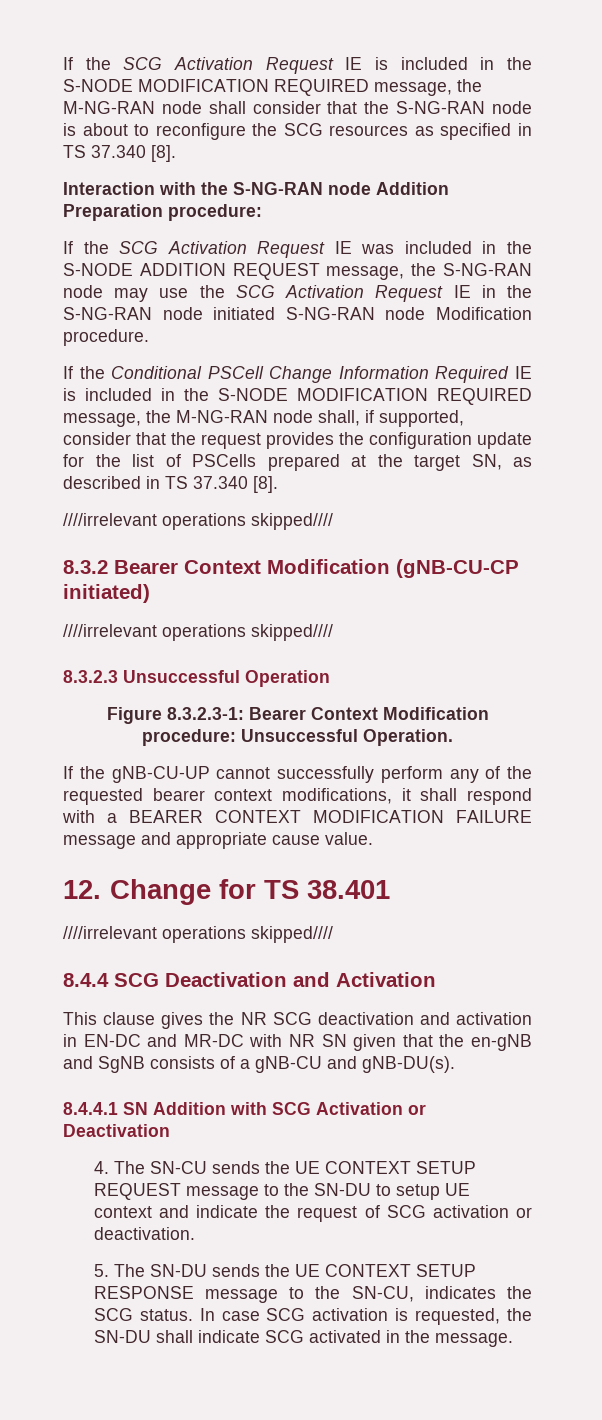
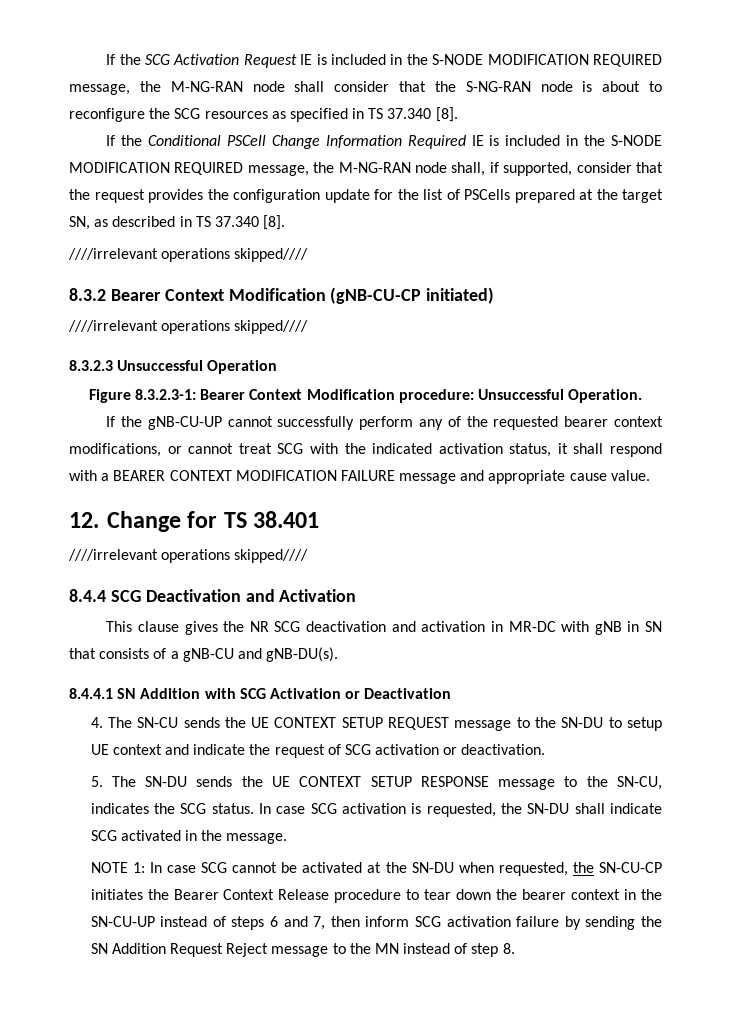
- Interaction with the S-NG-RAN node Addition Preparation procedure:
- If the SCG Activation Request IE was included in the S-NODE ADDITION REQUEST message, the S-NG-RAN node may use the SCG Activation Request IE in the S-NG-RAN node initiated S-NG-RAN node Modification procedure.
- If the gNB-CU-UP cannot successfully perform any of the requested bearer context modifications, it shall respond with a BEARER CONTEXT MODIFICATION FAILURE message and appropriate cause value.
+ If the gNB-CU-UP cannot successfully perform any of the requested bearer context modifications, or cannot treat SCG with the indicated activation status, it shall respond with a BEARER CONTEXT MODIFICATION FAILURE message and appropriate cause value.
- This clause gives the NR SCG deactivation and activation in EN-DC and MR-DC with NR SN given that the en-gNB and SgNB consists of a gNB-CU and gNB-DU(s).
+ This clause gives the NR SCG deactivation and activation in MR-DC with gNB in SN that consists of a gNB-CU and gNB-DU(s).
+ NOTE 1: In case SCG cannot be activated at the SN-DU when requested, the SN-CU-CP initiates the Bearer Context Release procedure to tear down the bearer context in the SN-CU-UP instead of steps 6 and 7, then inform SCG activation failure by sending the SN Addition Request Reject message to the MN instead of step 8.

